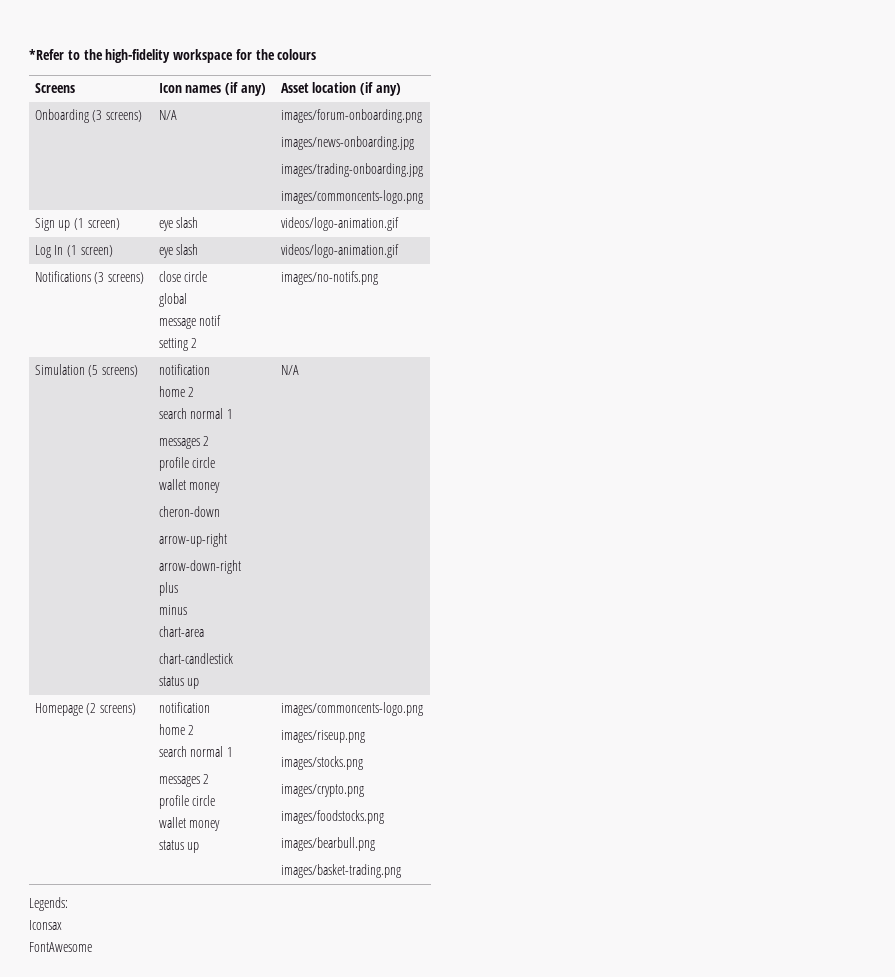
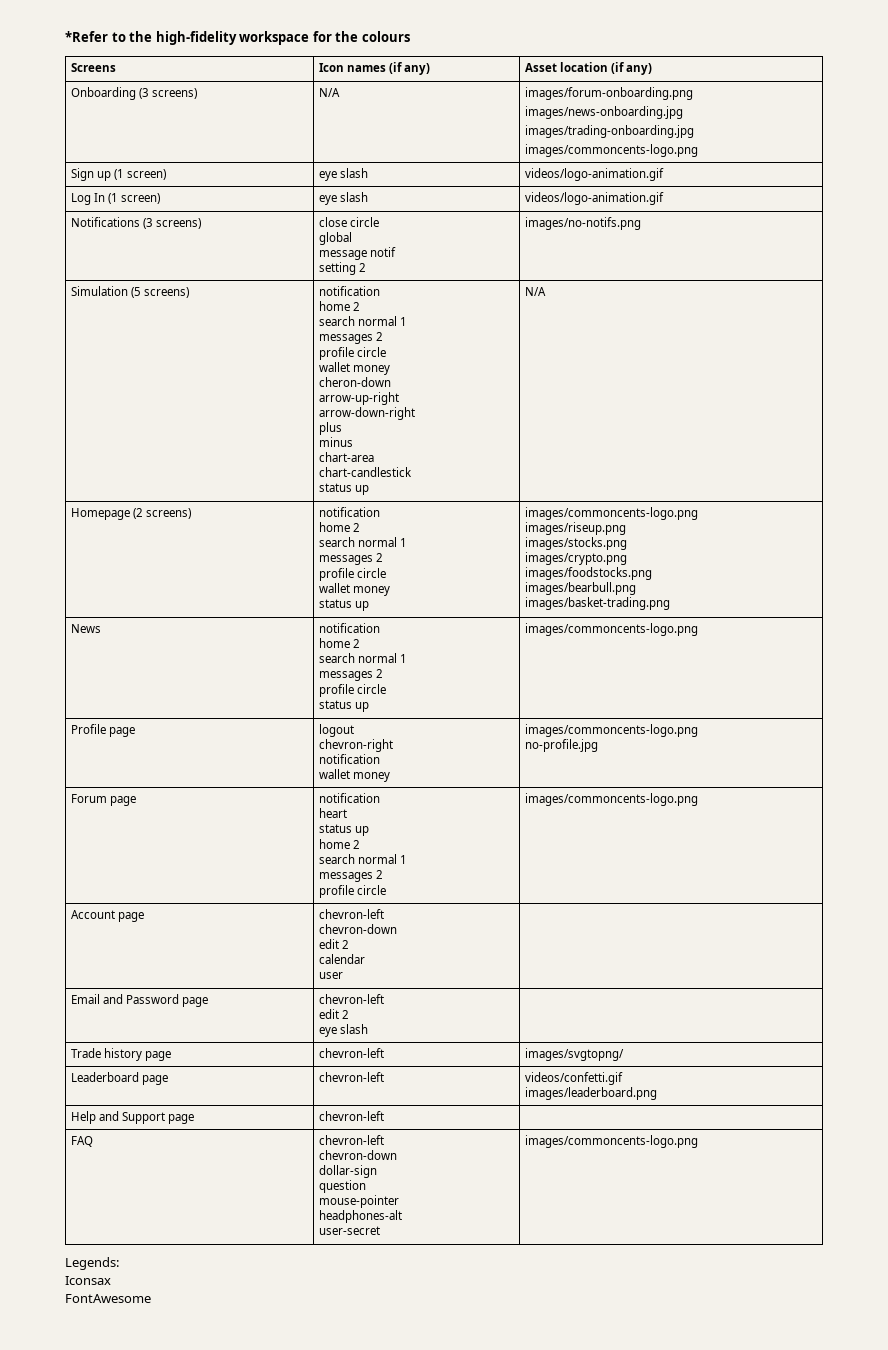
+ News | notification
+ home 2
+ search normal 1
+ messages 2
+ profile circle
+ status up | images/commoncents-logo.png
+ Profile page | logout
+ chevron-right
+ notification
+ wallet money | images/commoncents-logo.png
+ no-profile.jpg
+ Forum page | notification
+ heart
+ status up
+ home 2
+ search normal 1
+ messages 2
+ profile circle | images/commoncents-logo.png
+ Account page | chevron-left
+ chevron-down
+ edit 2
+ calendar
+ user |
+ Email and Password page | chevron-left
+ edit 2
+ eye slash |
+ Trade history page | chevron-left | images/svgtopng/
+ Leaderboard page | chevron-left | videos/confetti.gif
+ images/leaderboard.png
+ Help and Support page | chevron-left |
+ FAQ | chevron-left
+ chevron-down
+ dollar-sign
+ question
+ mouse-pointer
+ headphones-alt
+ user-secret | images/commoncents-logo.png

